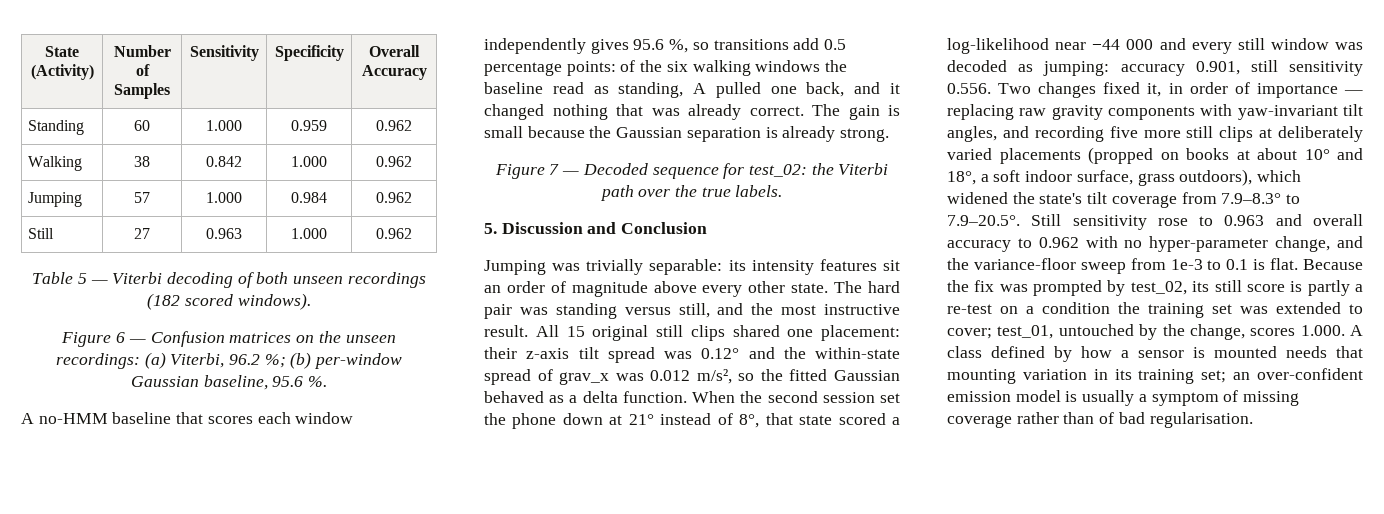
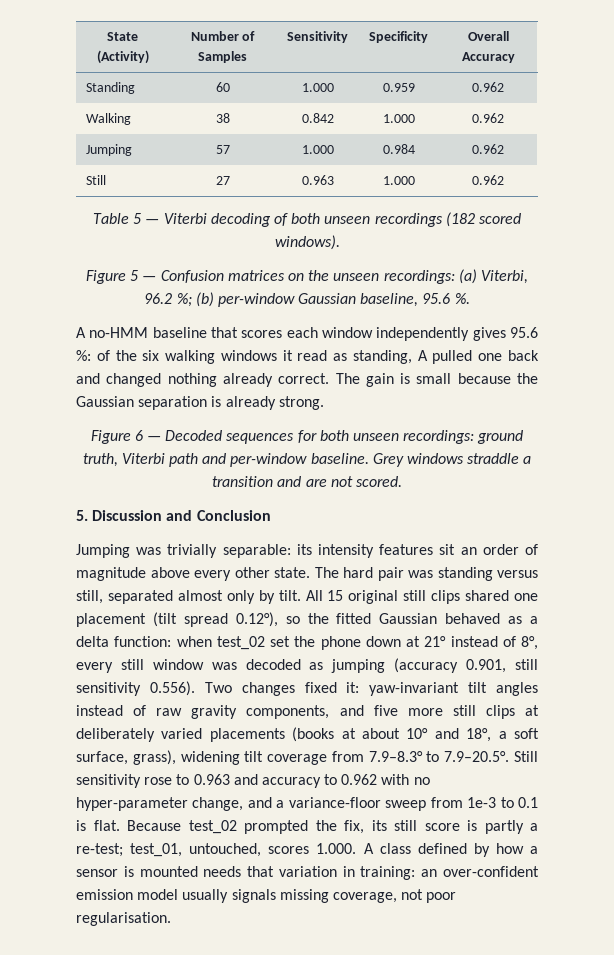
- Figure 6 — Confusion matrices on the unseen recordings: (a) Viterbi, 96.2 %; (b) per-window Gaussian baseline, 95.6 %.
+ Figure 5 — Confusion matrices on the unseen recordings: (a) Viterbi, 96.2 %; (b) per-window Gaussian baseline, 95.6 %.
- A no-HMM baseline that scores each window independently gives 95.6 %, so transitions add 0.5 percentage points: of the six walking windows the baseline read as standing, A pulled one back, and it changed nothing that was already correct.
+ A no-HMM baseline that scores each window independently gives 95.6 %: of the six walking windows it read as standing, A pulled one back and changed nothing already correct.
- Figure 7 — Decoded sequence for test_02: the Viterbi path over the true labels.
+ Figure 6 — Decoded sequences for both unseen recordings: ground truth, Viterbi path and per-window baseline. Grey windows straddle a transition and are not scored.
- The hard pair was standing versus still, and the most instructive result.
+ The hard pair was standing versus still, separated almost only by tilt.
- All 15 original still clips shared one placement: their z-axis tilt spread was 0.12° and the within-state spread of grav_x was 0.012 m/s², so the fitted Gaussian behaved as a delta function. When the second session set the phone down at 21° instead of 8°, that state scored a log-likelihood near −44 000 and every still window was decoded as jumping: accuracy 0.901, still sensitivity 0.556. Two changes fixed it, in order of importance — replacing raw gravity components with yaw-invariant tilt angles, and recording five more still clips at deliberately varied placements (propped on books at about 10° and 18°, a soft indoor surface, grass outdoors), which widened the state's tilt coverage from 7.9–8.3° to 7.9–20.5°. Still sensitivity rose to 0.963 and overall accuracy to 0.962 with no hyper-parameter change, and the variance-floor sweep from 1e-3 to 0.1 is flat.
+ All 15 original still clips shared one placement (tilt spread 0.12°), so the fitted Gaussian behaved as a delta function: when test_02 set the phone down at 21° instead of 8°, every still window was decoded as jumping (accuracy 0.901, still sensitivity 0.556). Two changes fixed it: yaw-invariant tilt angles instead of raw gravity components, and five more still clips at deliberately varied placements (books at about 10° and 18°, a soft surface, grass), widening tilt coverage from 7.9–8.3° to 7.9–20.5°. Still sensitivity rose to 0.963 and accuracy to 0.962 with no hyper-parameter change, and a variance-floor sweep from 1e-3 to 0.1 is flat.
- Because the fix was prompted by test_02, its still score is partly a re-test on a condition the training set was extended to cover; test_01, untouched by the change, scores 1.000. A class defined by how a sensor is mounted needs that mounting variation in its training set; an over-confident emission model is usually a symptom of missing coverage rather than of bad regularisation.
+ Because test_02 prompted the fix, its still score is partly a re-test; test_01, untouched, scores 1.000. A class defined by how a sensor is mounted needs that variation in training: an over-confident emission model usually signals missing coverage, not poor regularisation.

